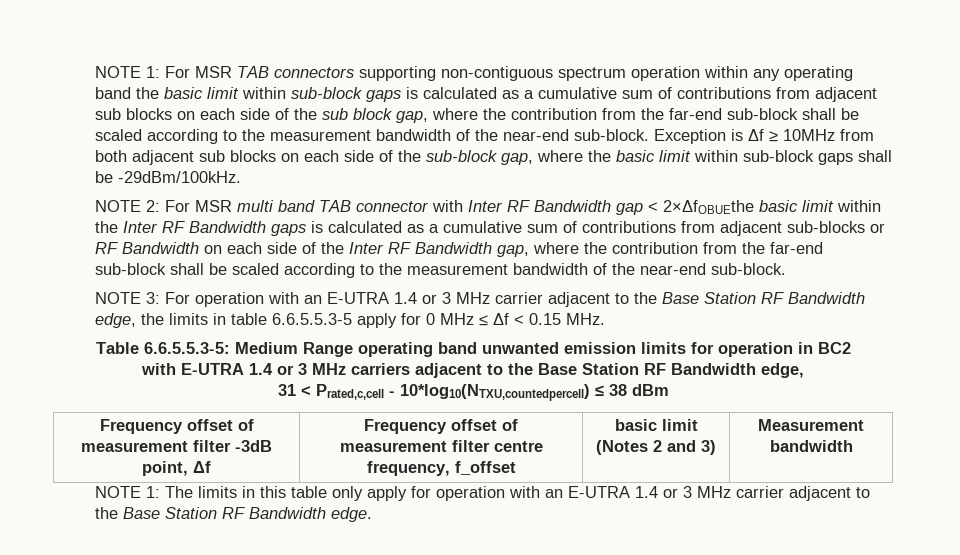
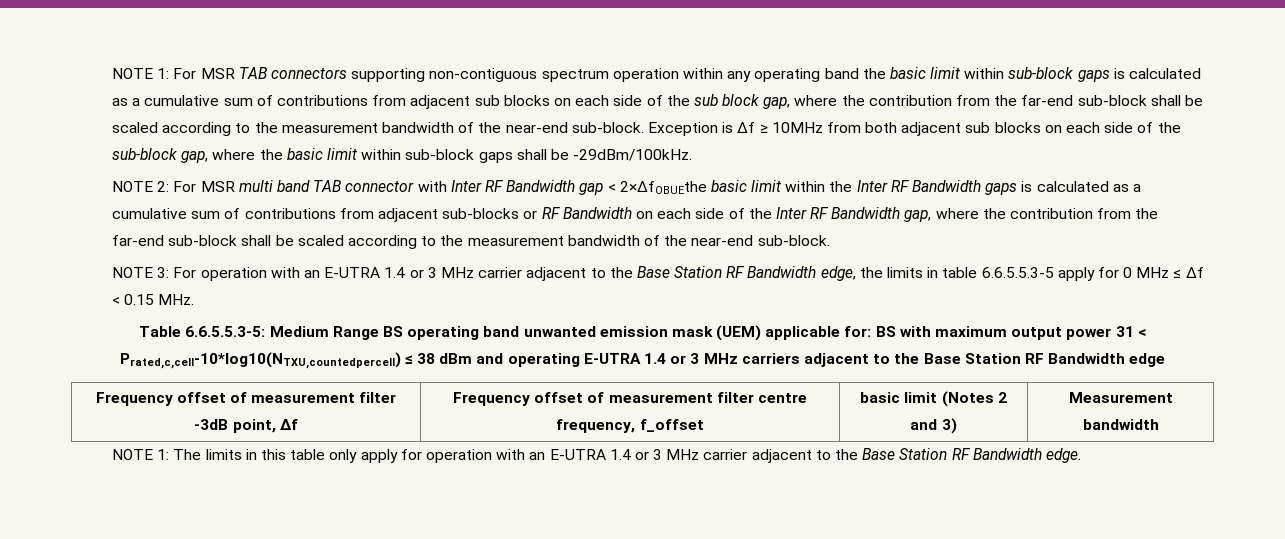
- Table 6.6.5.5.3-5: Medium Range operating band unwanted emission limits for operation in BC2
- with E-UTRA 1.4 or 3 MHz carriers adjacent to the Base Station RF Bandwidth edge,
- 31 < Prated,c,cell - 10*log10(NTXU,countedpercell) ≤ 38 dBm
+ Table 6.6.5.5.3-5: Medium Range BS operating band unwanted emission mask (UEM) applicable for: BS with maximum output power 31 < Prated,c,cell-10*log10(NTXU,countedpercell) ≤ 38 dBm and operating E-UTRA 1.4 or 3 MHz carriers adjacent to the Base Station RF Bandwidth edge

